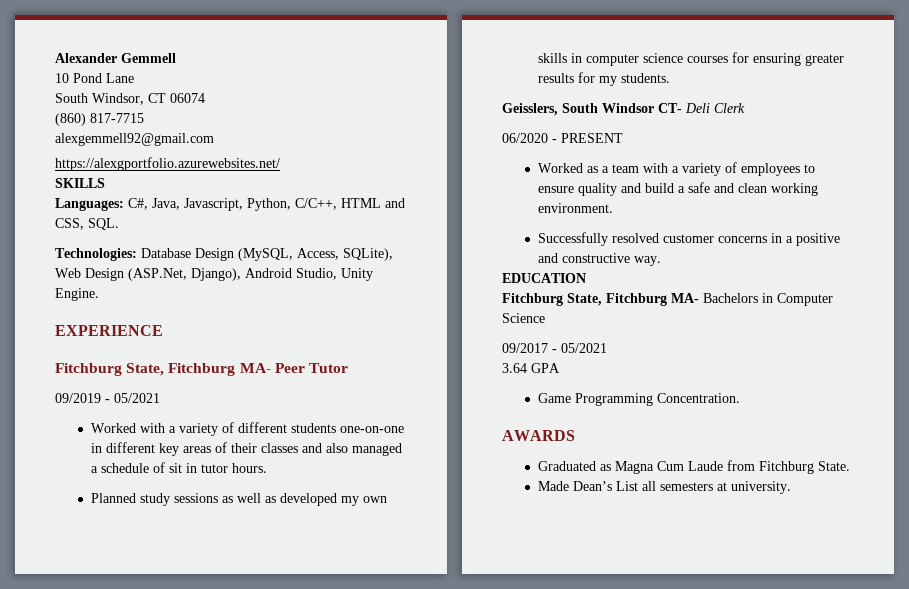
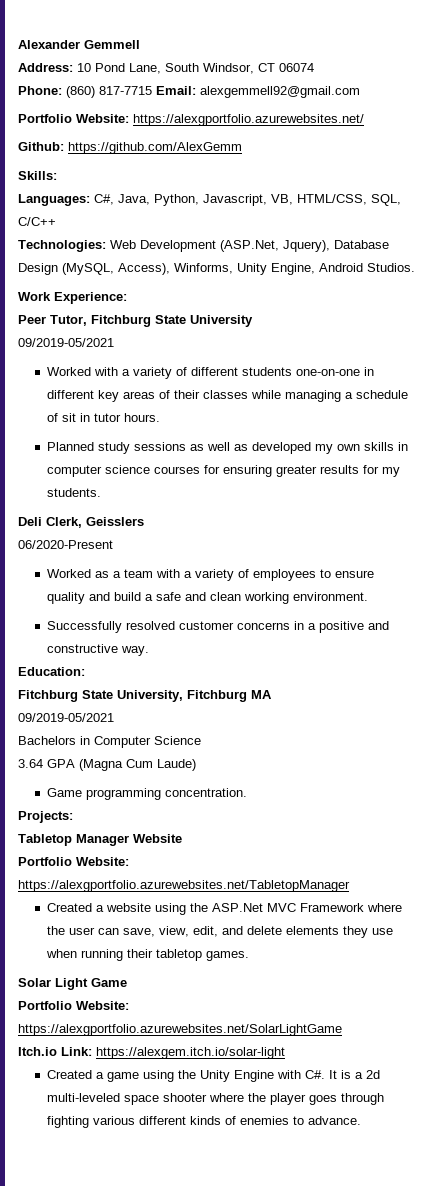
- 10 Pond Lane
- South Windsor, CT 06074
+ Address: 10 Pond Lane, South Windsor, CT 06074
- (860) 817-7715
- alexgemmell92@gmail.com
+ Phone: (860) 817-7715 Email: alexgemmell92@gmail.com
- https://alexgportfolio.azurewebsites.net/
+ Portfolio Website: https://alexgportfolio.azurewebsites.net/
- SKILLS
+ Github: https://github.com/AlexGemm
+ Skills:
- Languages: C#, Java, Javascript, Python, C/C++, HTML and CSS, SQL.
- Technologies: Database Design (MySQL, Access, SQLite), Web Design (ASP.Net, Django), Android Studio, Unity Engine.
- EXPERIENCE
- Fitchburg State, Fitchburg MA- Peer Tutor
- 09/2019 - 05/2021
+ Languages: C#, Java, Python, Javascript, VB, HTML/CSS, SQL, C/C++
+ Technologies: Web Development (ASP.Net, Jquery), Database Design (MySQL, Access), Winforms, Unity Engine, Android Studios.
+ Work Experience:
+ Peer Tutor, Fitchburg State University
+ 09/2019-05/2021
- Worked with a variety of different students one-on-one in different key areas of their classes and also managed a schedule of sit in tutor hours.
+ Worked with a variety of different students one-on-one in different key areas of their classes while managing a schedule of sit in tutor hours.
- Geisslers, South Windsor CT- Deli Clerk
- 06/2020 - PRESENT
+ Deli Clerk, Geisslers
+ 06/2020-Present
- EDUCATION
- Fitchburg State, Fitchburg MA- Bachelors in Computer Science
+ Education:
+ Fitchburg State University, Fitchburg MA
+ 09/2019-05/2021
+ Bachelors in Computer Science
- 09/2017 - 05/2021
- 3.64 GPA
- Game Programming Concentration.
- AWARDS
- Graduated as Magna Cum Laude from Fitchburg State.
- Made Dean’s List all semesters at university.
+ 3.64 GPA (Magna Cum Laude)
+ Game programming concentration.
+ Projects:
+ Tabletop Manager Website
+ Portfolio Website: https://alexgportfolio.azurewebsites.net/TabletopManager
+ Created a website using the ASP.Net MVC Framework where the user can save, view, edit, and delete elements they use when running their tabletop games.
+ Solar Light Game
+ Portfolio Website: https://alexgportfolio.azurewebsites.net/SolarLightGame
+ Itch.io Link: https://alexgem.itch.io/solar-light
+ Created a game using the Unity Engine with C#. It is a 2d multi-leveled space shooter where the player goes through fighting various different kinds of enemies to advance.

